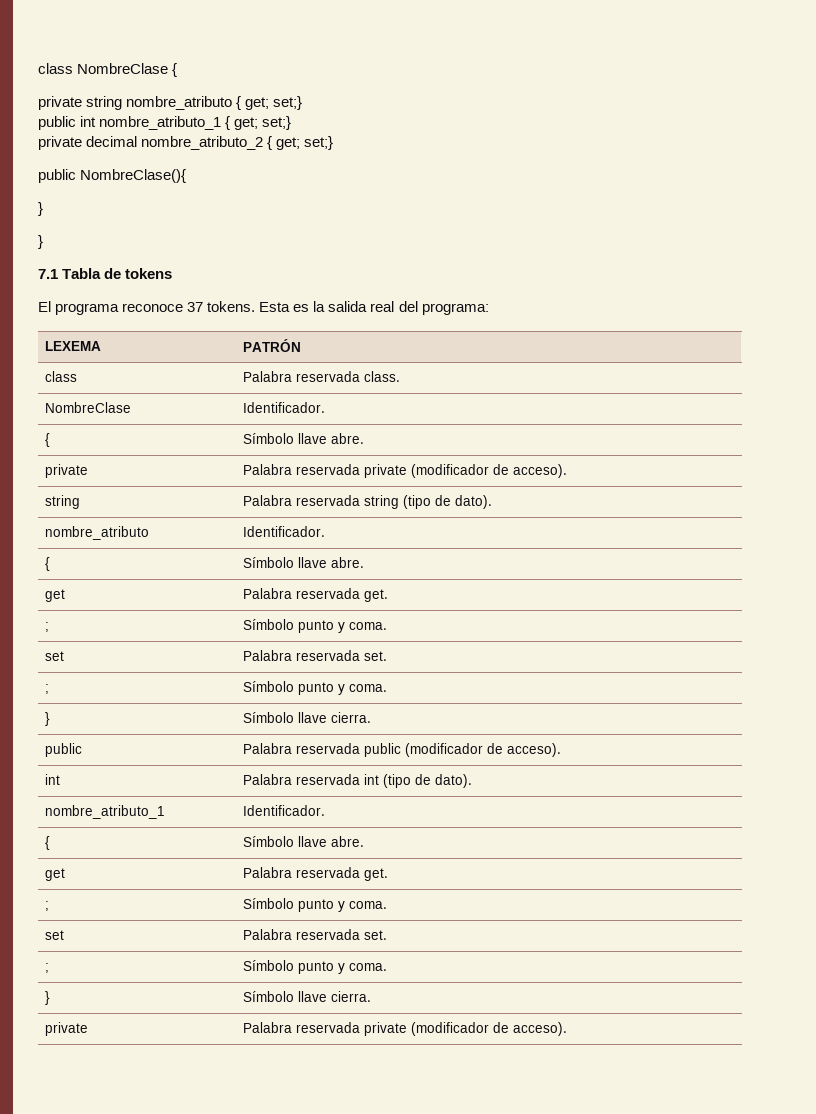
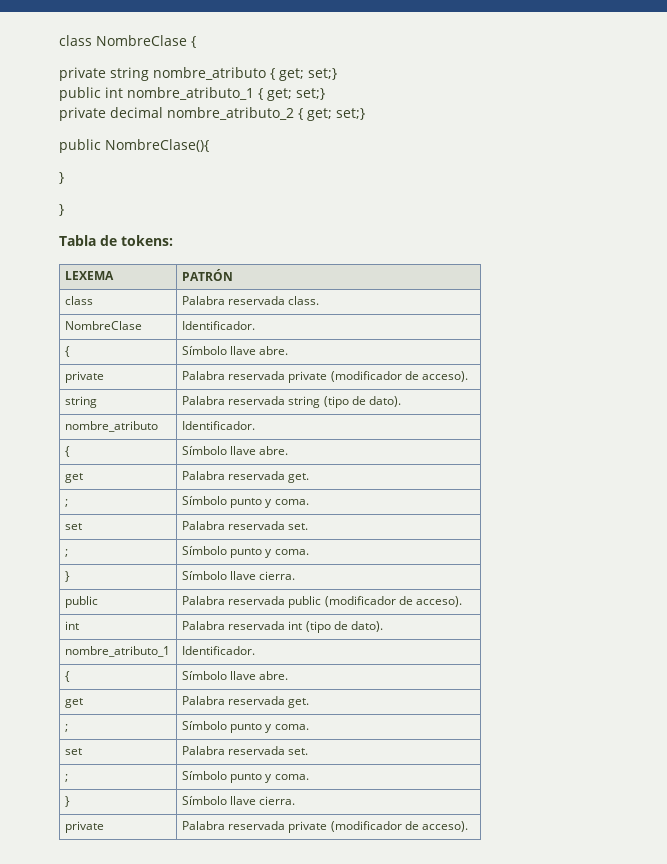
- 7.1 Tabla de tokens
- El programa reconoce 37 tokens. Esta es la salida real del programa:
+ Tabla de tokens:

